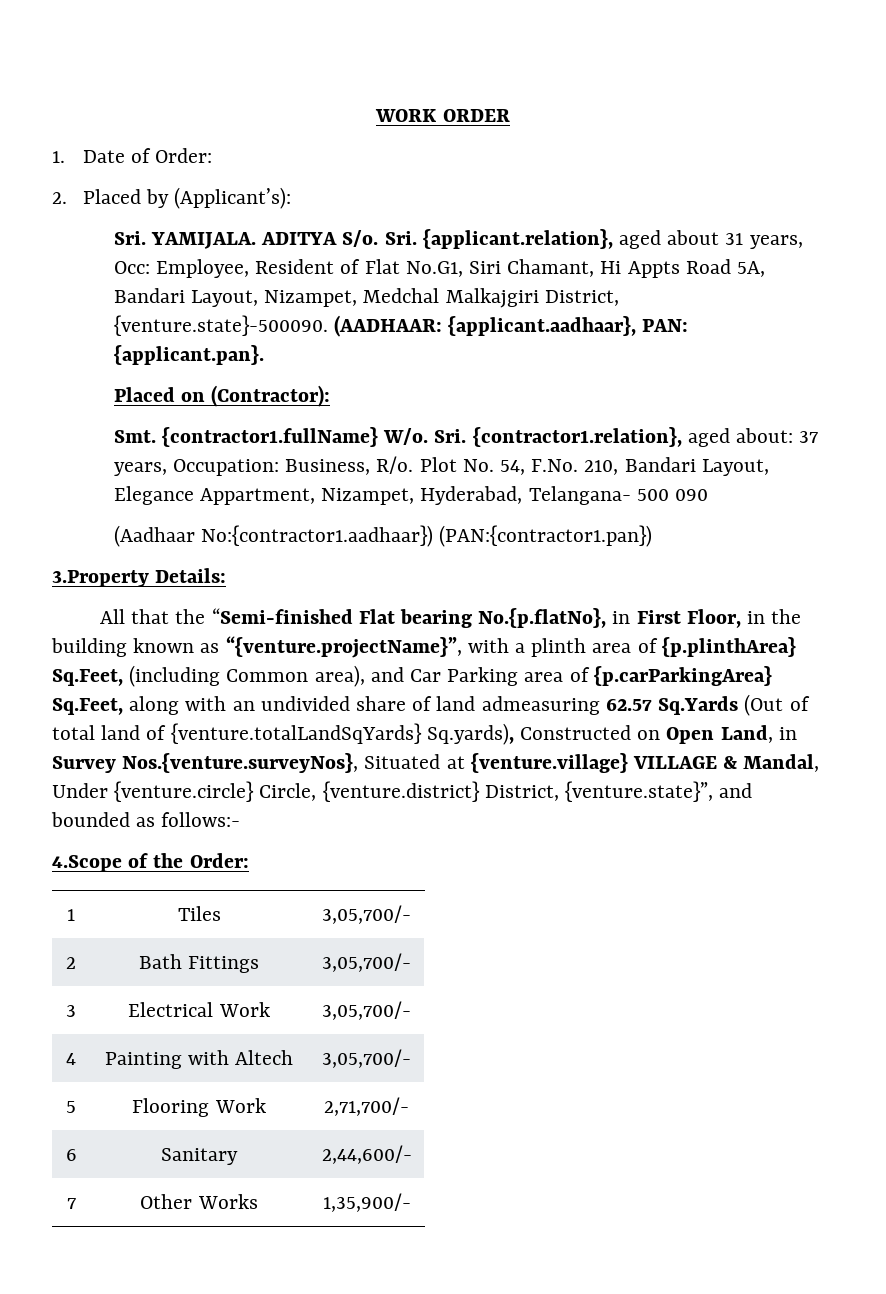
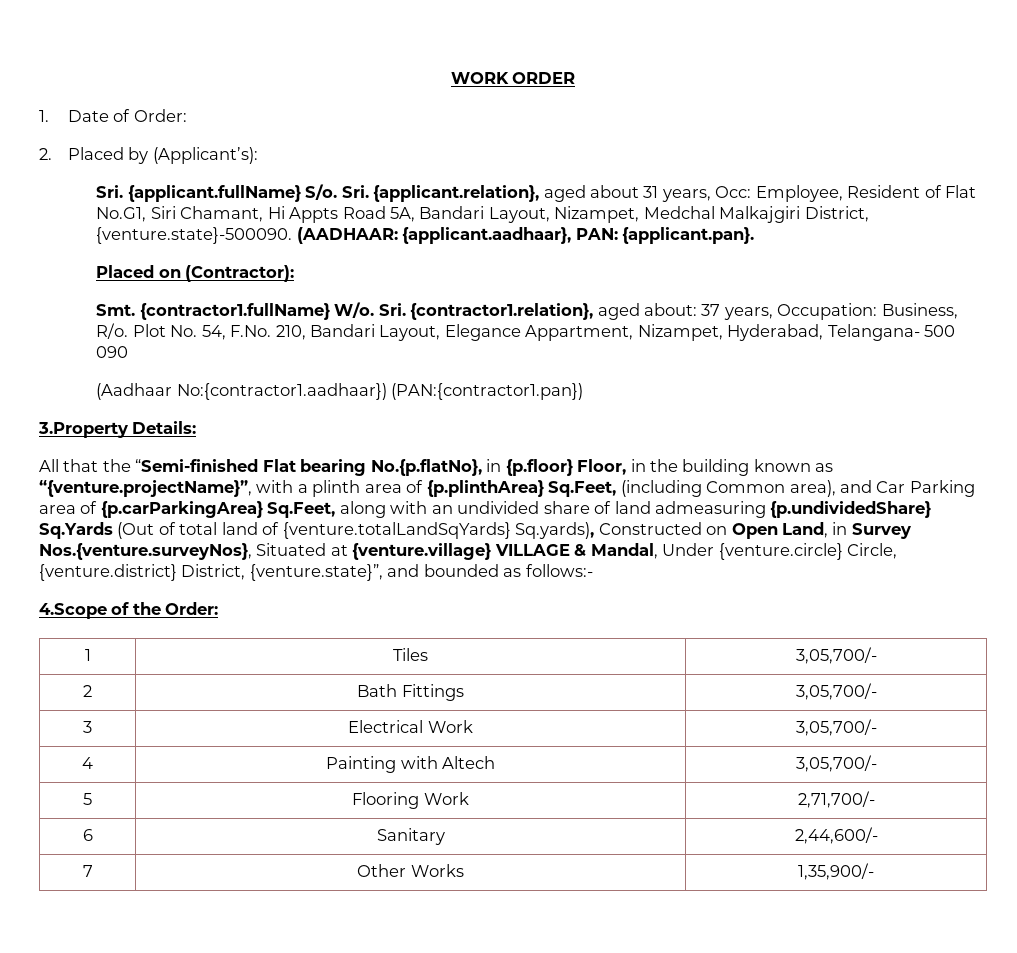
- Sri. YAMIJALA. ADITYA S/o. Sri. {applicant.relation}, aged about 31 years, Occ: Employee, Resident of Flat No.G1, Siri Chamant, Hi Appts Road 5A, Bandari Layout, Nizampet, Medchal Malkajgiri District, {venture.state}-500090. (AADHAAR: {applicant.aadhaar}, PAN: {applicant.pan}.
+ Sri. {applicant.fullName} S/o. Sri. {applicant.relation}, aged about 31 years, Occ: Employee, Resident of Flat No.G1, Siri Chamant, Hi Appts Road 5A, Bandari Layout, Nizampet, Medchal Malkajgiri District, {venture.state}-500090. (AADHAAR: {applicant.aadhaar}, PAN: {applicant.pan}.
- All that the “Semi-finished Flat bearing No.{p.flatNo}, in First Floor, in the building known as “{venture.projectName}”, with a plinth area of {p.plinthArea} Sq.Feet, (including Common area), and Car Parking area of {p.carParkingArea} Sq.Feet, along with an undivided share of land admeasuring 62.57 Sq.Yards (Out of total land of {venture.totalLandSqYards} Sq.yards), Constructed on Open Land, in Survey Nos.{venture.surveyNos}, Situated at {venture.village} VILLAGE & Mandal, Under {venture.circle} Circle, {venture.district} District, {venture.state}”, and bounded as follows:-
+ All that the “Semi-finished Flat bearing No.{p.flatNo}, in {p.floor} Floor, in the building known as “{venture.projectName}”, with a plinth area of {p.plinthArea} Sq.Feet, (including Common area), and Car Parking area of {p.carParkingArea} Sq.Feet, along with an undivided share of land admeasuring {p.undividedShare} Sq.Yards (Out of total land of {venture.totalLandSqYards} Sq.yards), Constructed on Open Land, in Survey Nos.{venture.surveyNos}, Situated at {venture.village} VILLAGE & Mandal, Under {venture.circle} Circle, {venture.district} District, {venture.state}”, and bounded as follows:-

